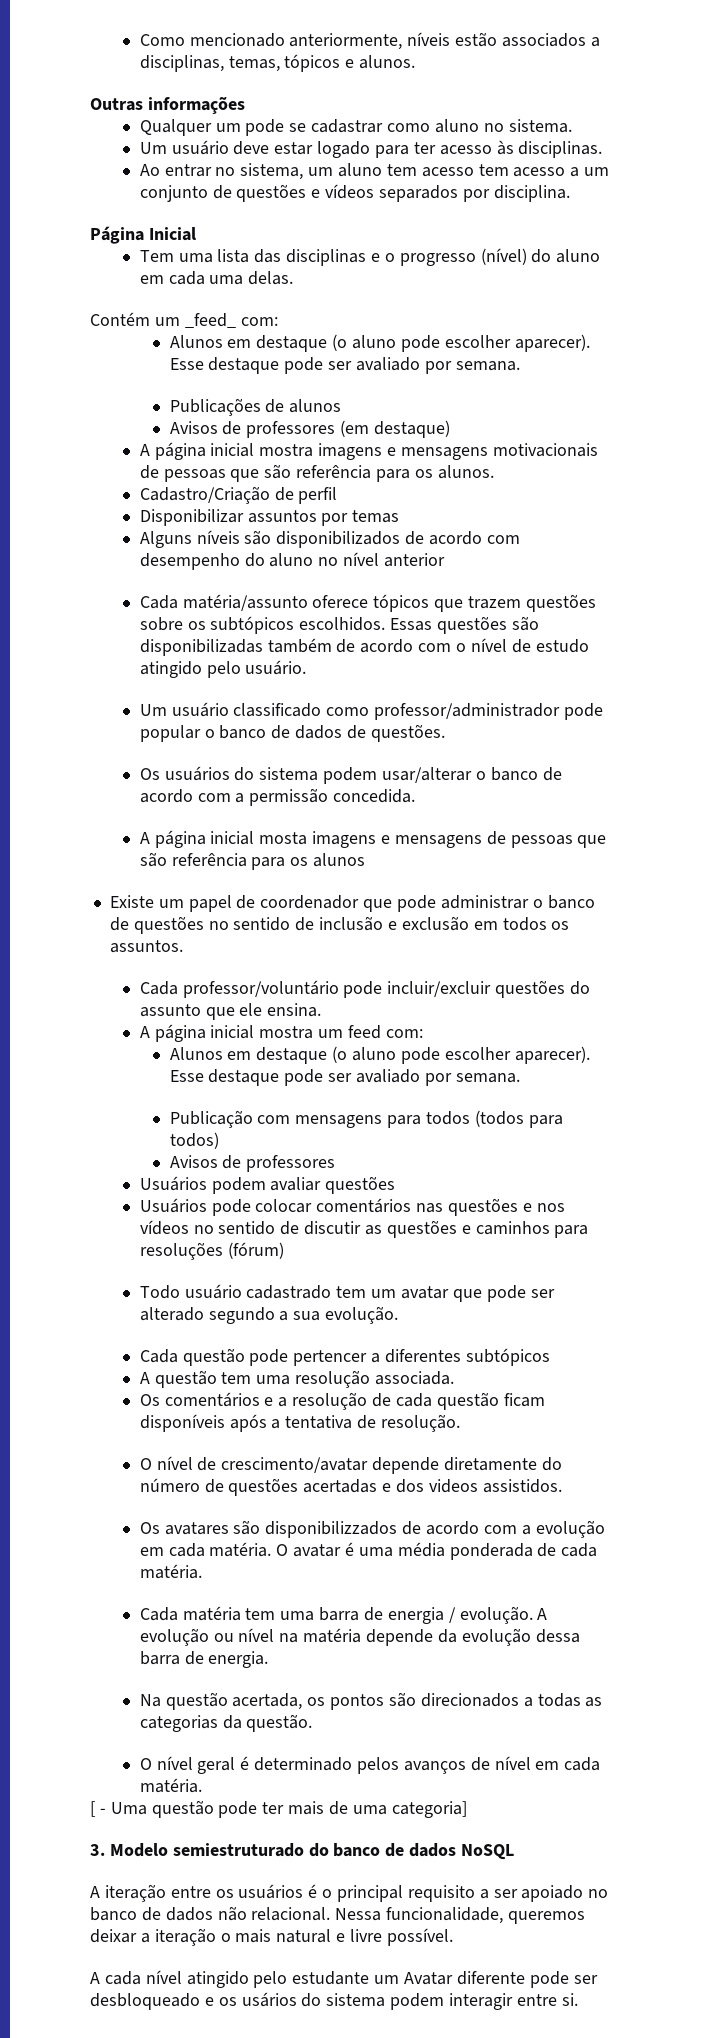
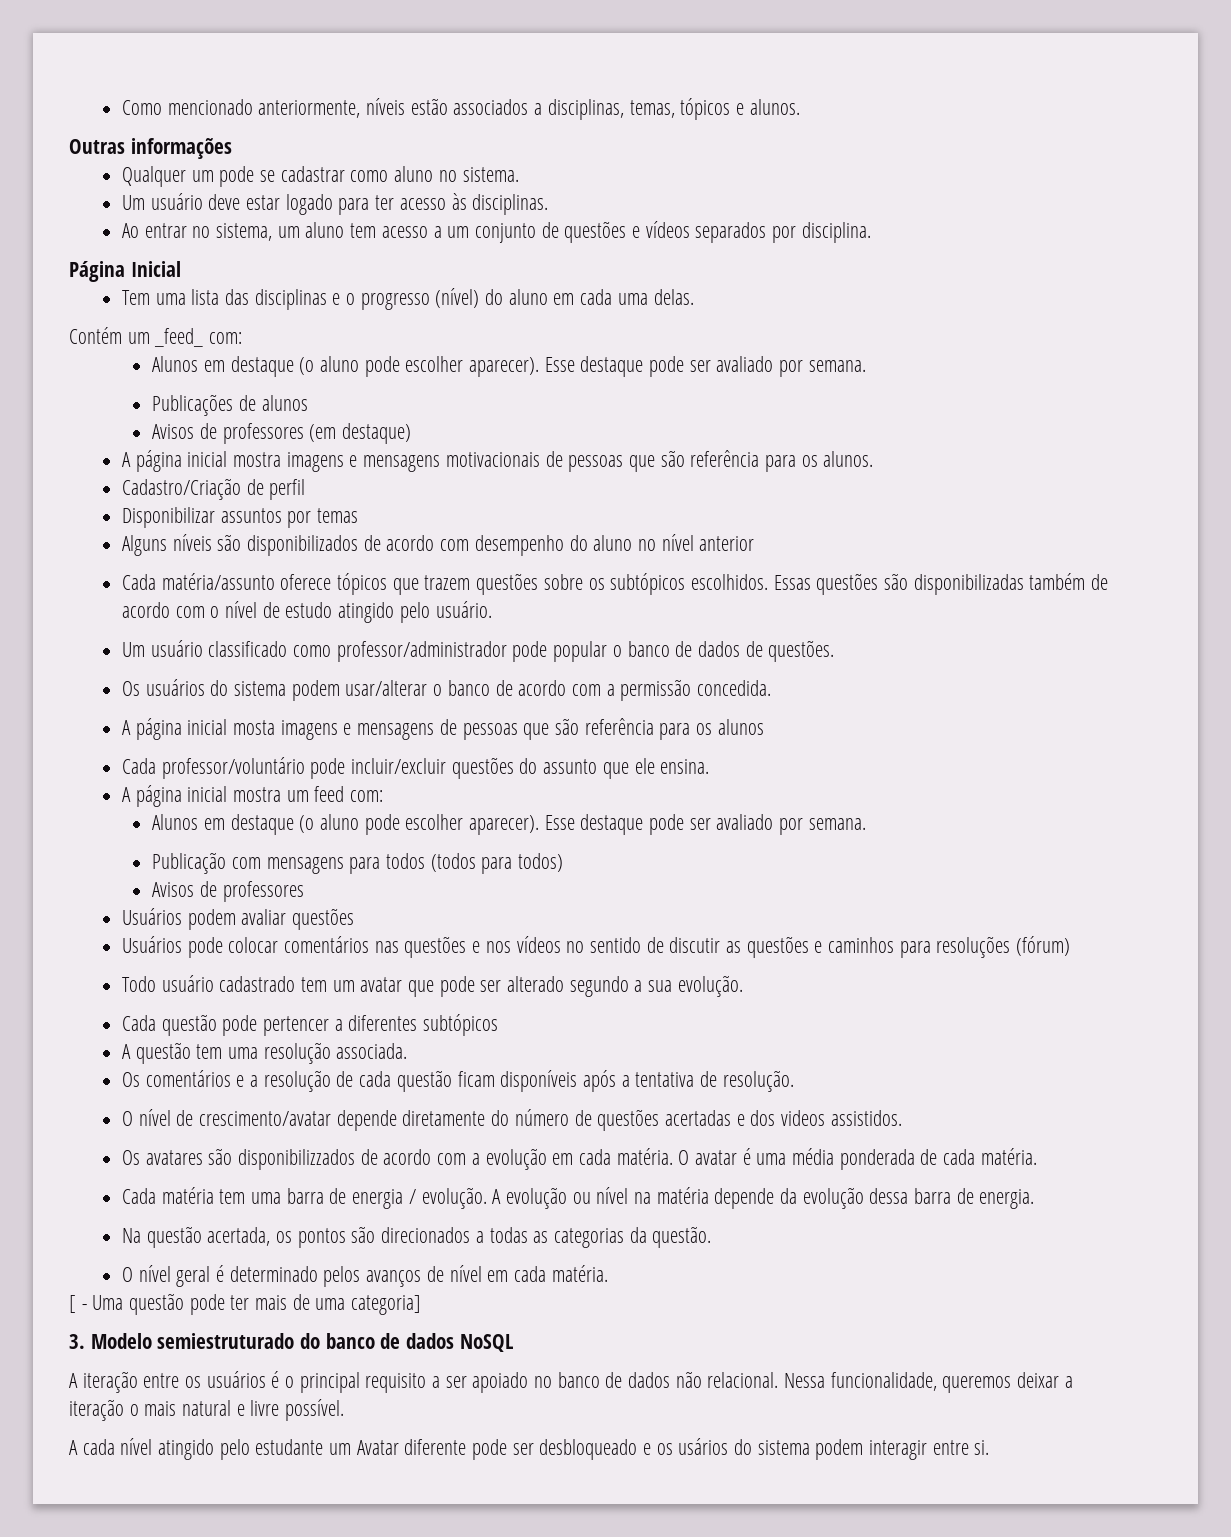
- Ao entrar no sistema, um aluno tem acesso tem acesso a um conjunto de questões e vídeos separados por disciplina.
+ Ao entrar no sistema, um aluno tem acesso a um conjunto de questões e vídeos separados por disciplina.
- Existe um papel de coordenador que pode administrar o banco de questões no sentido de inclusão e exclusão em todos os assuntos.

